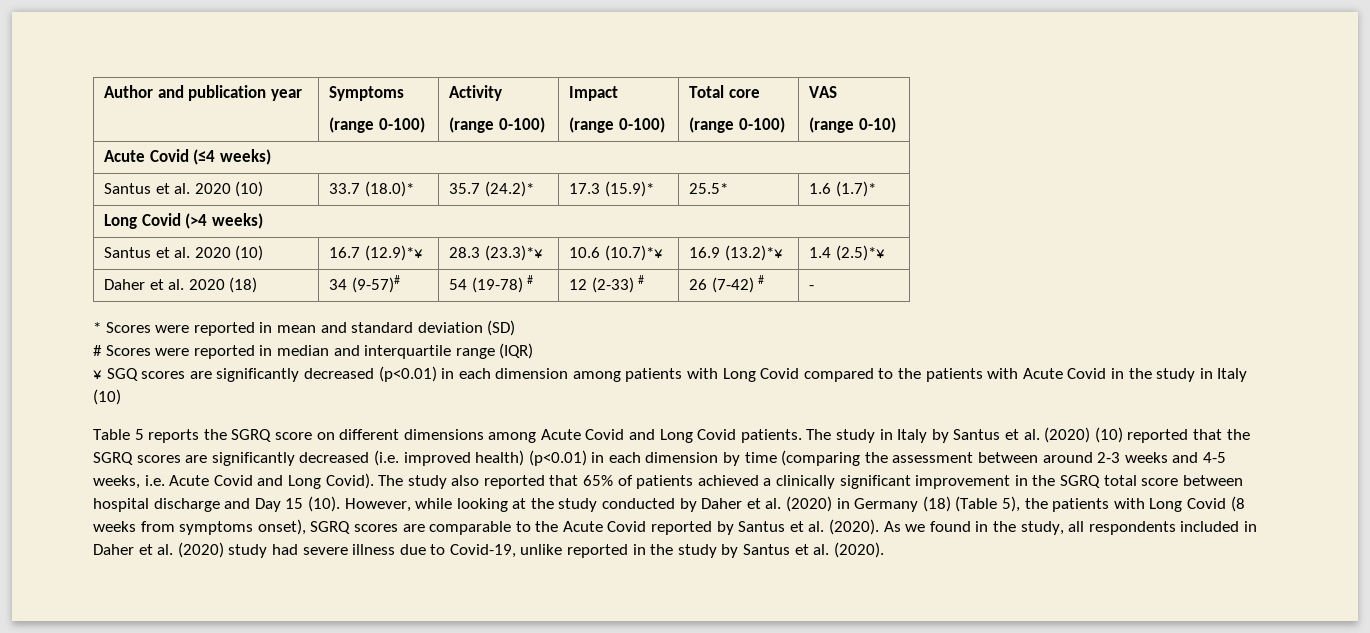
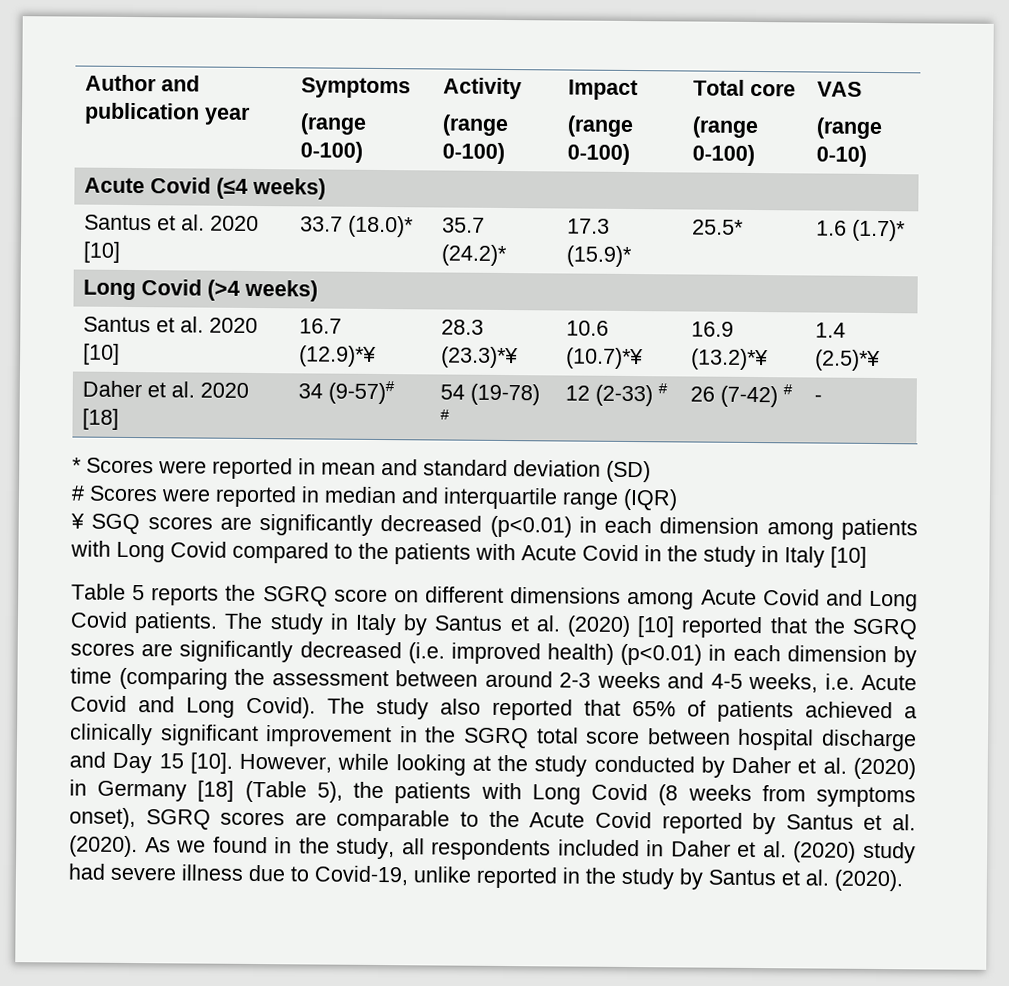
- Santus et al. 2020 (10) | 33.7 (18.0)* | 35.7 (24.2)* | 17.3 (15.9)* | 25.5* | 1.6 (1.7)*
+ Santus et al. 2020 [10] | 33.7 (18.0)* | 35.7 (24.2)* | 17.3 (15.9)* | 25.5* | 1.6 (1.7)*
- Santus et al. 2020 (10) | 16.7 (12.9)*¥ | 28.3 (23.3)*¥ | 10.6 (10.7)*¥ | 16.9 (13.2)*¥ | 1.4 (2.5)*¥
+ Santus et al. 2020 [10] | 16.7 (12.9)*¥ | 28.3 (23.3)*¥ | 10.6 (10.7)*¥ | 16.9 (13.2)*¥ | 1.4 (2.5)*¥
- Daher et al. 2020 (18) | 34 (9-57)# | 54 (19-78) # | 12 (2-33) # | 26 (7-42) # | -
+ Daher et al. 2020 [18] | 34 (9-57)# | 54 (19-78) # | 12 (2-33) # | 26 (7-42) # | -
- ¥ SGQ scores are significantly decreased (p<0.01) in each dimension among patients with Long Covid compared to the patients with Acute Covid in the study in Italy (10)
+ ¥ SGQ scores are significantly decreased (p<0.01) in each dimension among patients with Long Covid compared to the patients with Acute Covid in the study in Italy [10]
- The study in Italy by Santus et al. (2020) (10) reported that the SGRQ scores are significantly decreased (i.e. improved health) (p<0.01) in each dimension by time (comparing the assessment between around 2-3 weeks and 4-5 weeks, i.e. Acute Covid and Long Covid).
+ The study in Italy by Santus et al. (2020) [10] reported that the SGRQ scores are significantly decreased (i.e. improved health) (p<0.01) in each dimension by time (comparing the assessment between around 2-3 weeks and 4-5 weeks, i.e. Acute Covid and Long Covid).
- The study also reported that 65% of patients achieved a clinically significant improvement in the SGRQ total score between hospital discharge and Day 15 (10).
+ The study also reported that 65% of patients achieved a clinically significant improvement in the SGRQ total score between hospital discharge and Day 15 [10].
- However, while looking at the study conducted by Daher et al. (2020) in Germany (18) (Table 5), the patients with Long Covid (8 weeks from symptoms onset), SGRQ scores are comparable to the Acute Covid reported by Santus et al. (2020).
+ However, while looking at the study conducted by Daher et al. (2020) in Germany [18] (Table 5), the patients with Long Covid (8 weeks from symptoms onset), SGRQ scores are comparable to the Acute Covid reported by Santus et al. (2020).

